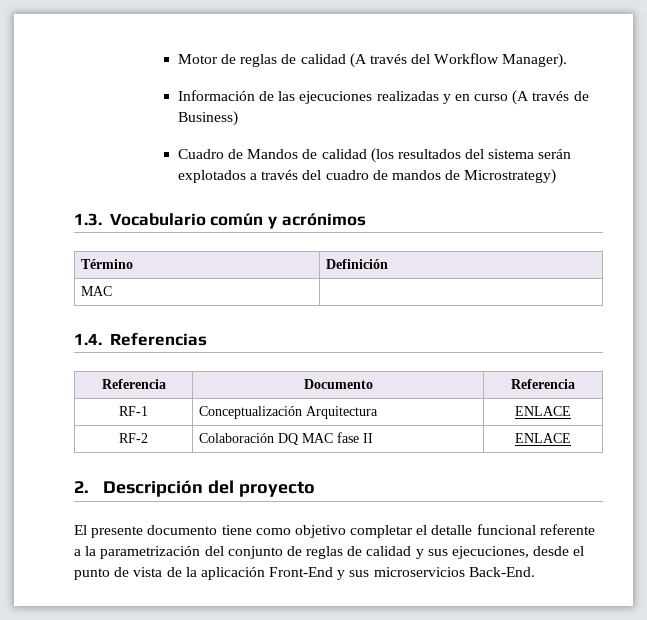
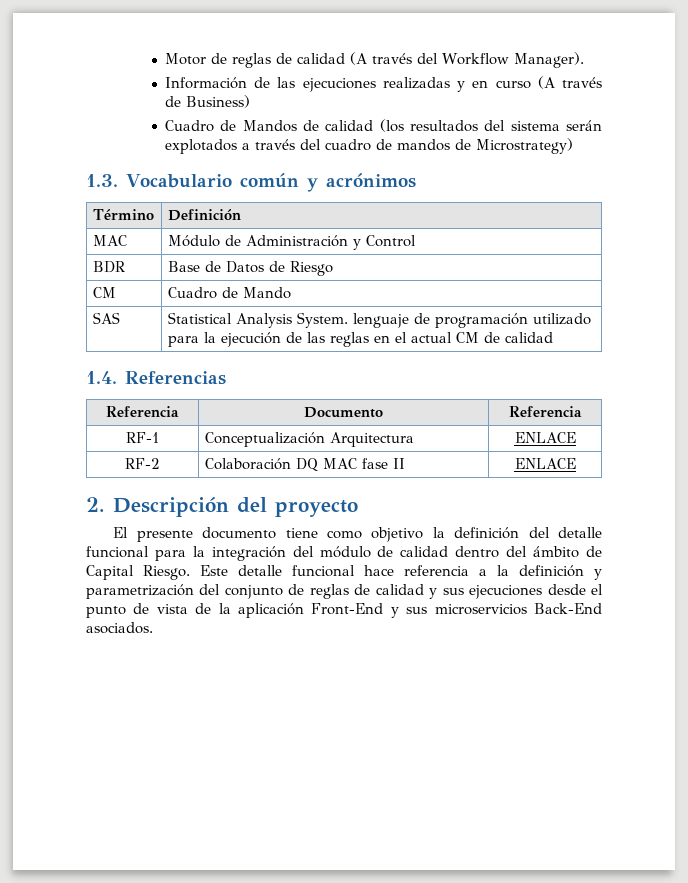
- MAC |
+ MAC | Módulo de Administración y Control
+ BDR | Base de Datos de Riesgo
+ CM | Cuadro de Mando
+ SAS | Statistical Analysis System. lenguaje de programación utilizado para la ejecución de las reglas en el actual CM de calidad
- El presente documento tiene como objetivo completar el detalle funcional referente a la parametrización del conjunto de reglas de calidad y sus ejecuciones, desde el punto de vista de la aplicación Front-End y sus microservicios Back-End.
+ El presente documento tiene como objetivo la definición del detalle funcional para la integración del módulo de calidad dentro del ámbito de Capital Riesgo. Este detalle funcional hace referencia a la definición y parametrización del conjunto de reglas de calidad y sus ejecuciones desde el punto de vista de la aplicación Front-End y sus microservicios Back-End asociados.

